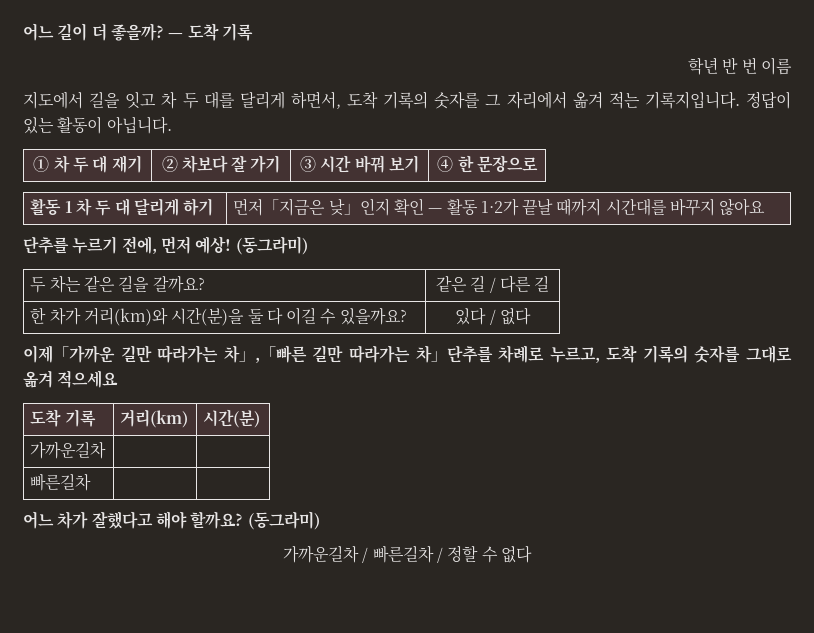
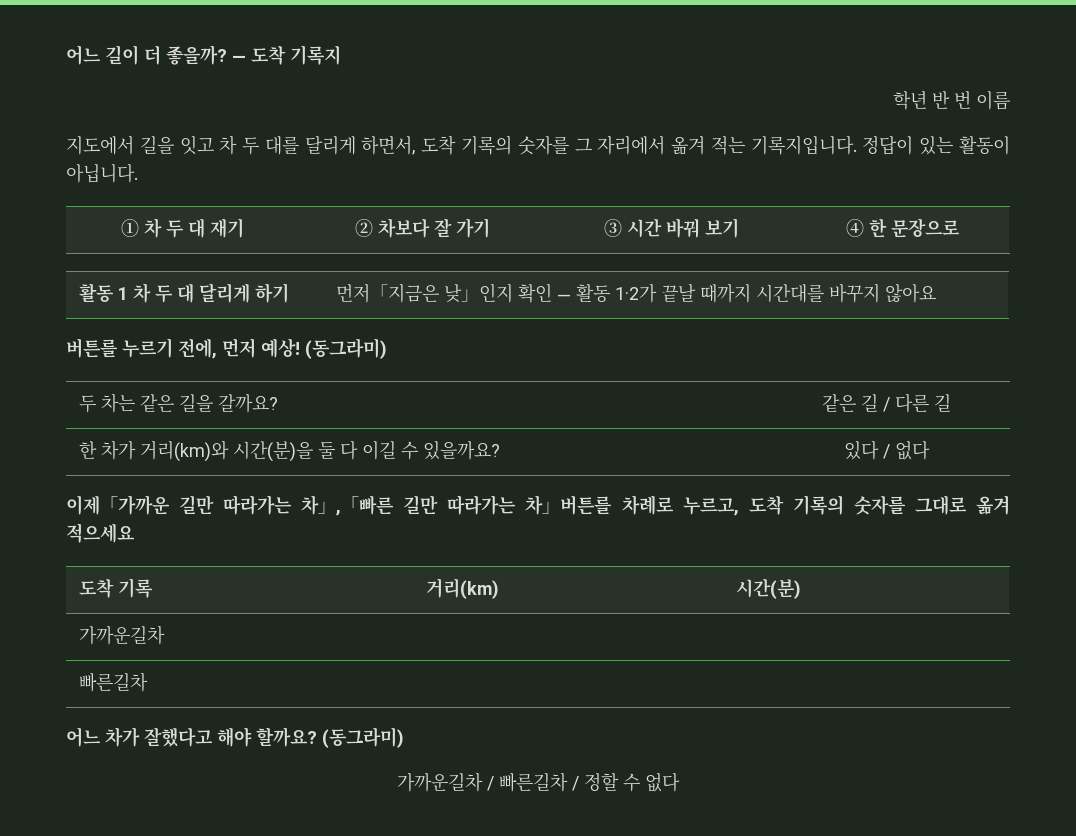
- — 도착 기록
+ — 도착 기록지
- 단추를 누르기 전에, 먼저 예상!
+ 버튼를 누르기 전에, 먼저 예상!
- 이제「가까운 길만 따라가는 차」,「빠른 길만 따라가는 차」단추를 차례로 누르고, 도착 기록의 숫자를 그대로 옮겨 적으세요
+ 이제「가까운 길만 따라가는 차」,「빠른 길만 따라가는 차」버튼를 차례로 누르고, 도착 기록의 숫자를 그대로 옮겨 적으세요

